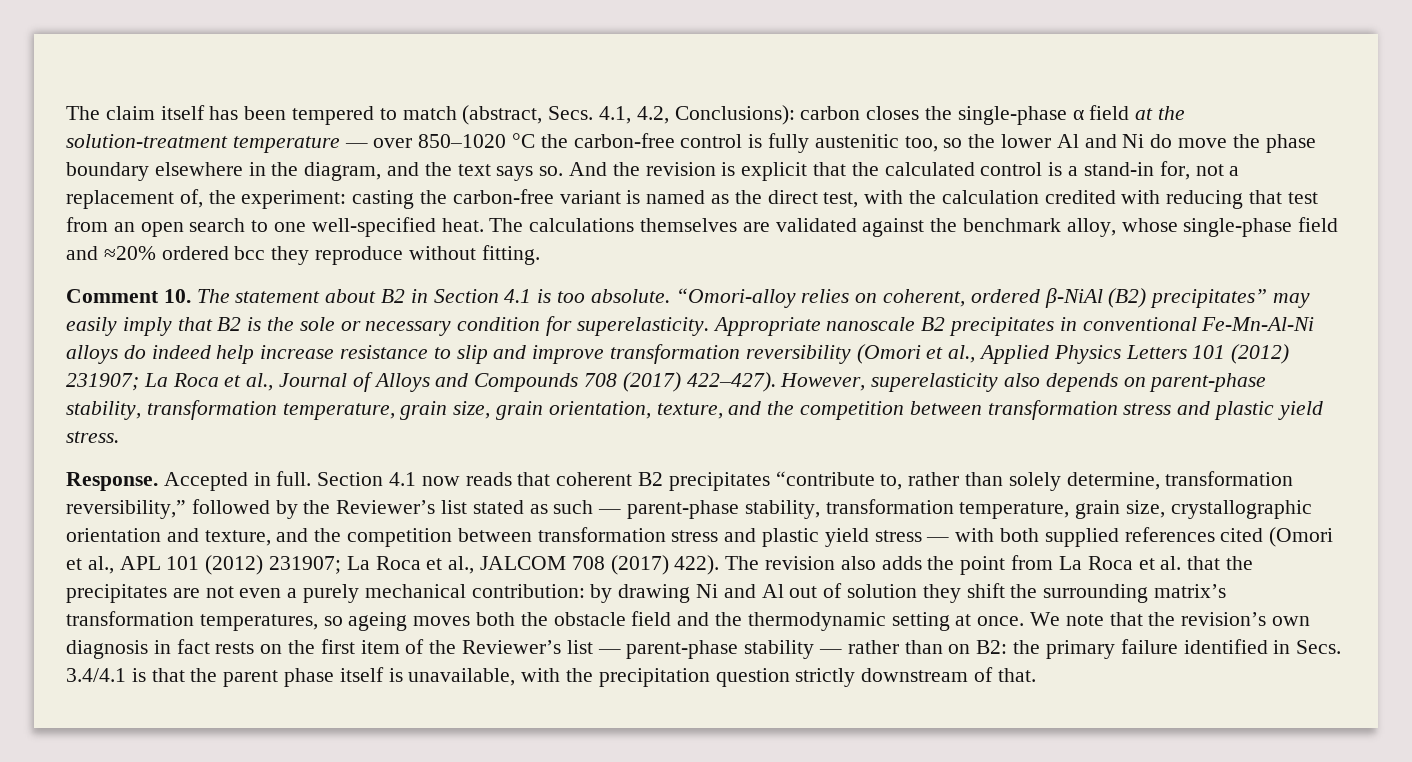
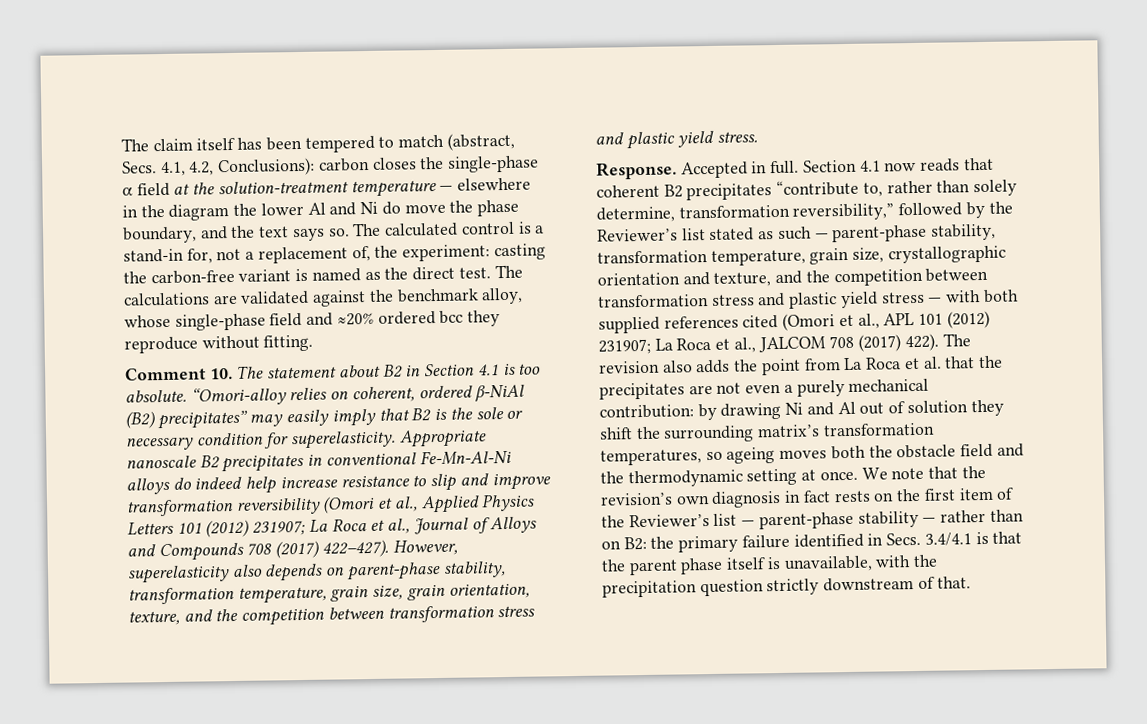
- 4.1, 4.2, Conclusions): carbon closes the single-phase α field at the solution-treatment temperature — over 850–1020 °C the carbon-free control is fully austenitic too, so the lower Al and Ni do move the phase boundary elsewhere in the diagram, and the text says so.
+ 4.1, 4.2, Conclusions): carbon closes the single-phase α field at the solution-treatment temperature — elsewhere in the diagram the lower Al and Ni do move the phase boundary, and the text says so.
- And the revision is explicit that the calculated control is a stand-in for, not a replacement of, the experiment: casting the carbon-free variant is named as the direct test, with the calculation credited with reducing that test from an open search to one well-specified heat.
+ The calculated control is a stand-in for, not a replacement of, the experiment: casting the carbon-free variant is named as the direct test.
- The calculations themselves are validated against the benchmark alloy, whose single-phase field and ≈20% ordered bcc they reproduce without fitting.
+ The calculations are validated against the benchmark alloy, whose single-phase field and ≈20% ordered bcc they reproduce without fitting.

